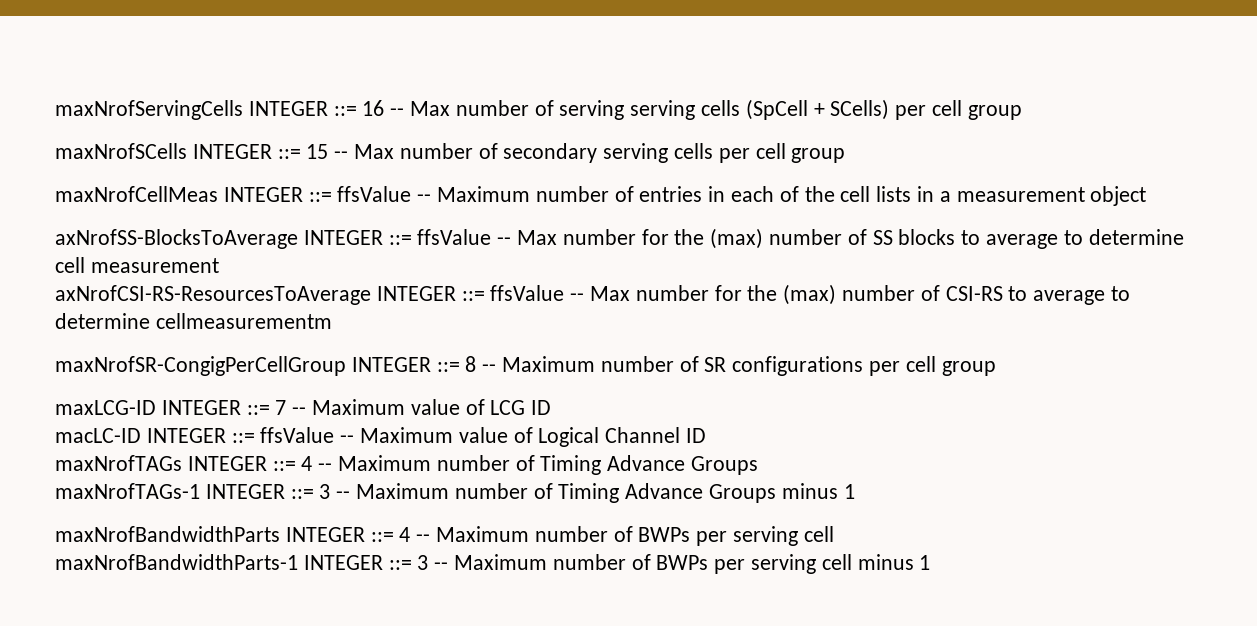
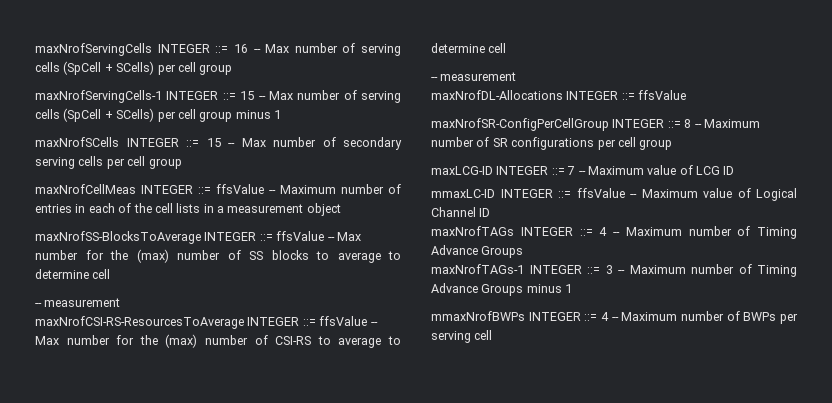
- maxNrofServingCells INTEGER ::= 16 -- Max number of serving serving cells (SpCell + SCells) per cell group
+ maxNrofServingCells INTEGER ::= 16 -- Max number of serving cells (SpCell + SCells) per cell group
+ maxNrofServingCells-1 INTEGER ::= 15 -- Max number of serving cells (SpCell + SCells) per cell group minus 1
- axNrofSS-BlocksToAverage INTEGER ::= ffsValue -- Max number for the (max) number of SS blocks to average to determine cell measurement
- axNrofCSI-RS-ResourcesToAverage INTEGER ::= ffsValue -- Max number for the (max) number of CSI-RS to average to determine cellmeasurementm
- maxNrofSR-CongigPerCellGroup INTEGER ::= 8 -- Maximum number of SR configurations per cell group
+ maxNrofSS-BlocksToAverage INTEGER ::= ffsValue -- Max number for the (max) number of SS blocks to average to determine cell
+ -- measurement
+ maxNrofCSI-RS-ResourcesToAverage INTEGER ::= ffsValue -- Max number for the (max) number of CSI-RS to average to determine cell
+ -- measurement
+ maxNrofDL-Allocations INTEGER ::= ffsValue
+ maxNrofSR-ConfigPerCellGroup INTEGER ::= 8 -- Maximum number of SR configurations per cell group
- macLC-ID INTEGER ::= ffsValue -- Maximum value of Logical Channel ID
+ mmaxLC-ID INTEGER ::= ffsValue -- Maximum value of Logical Channel ID
- maxNrofBandwidthParts INTEGER ::= 4 -- Maximum number of BWPs per serving cell
+ mmaxNrofBWPs INTEGER ::= 4 -- Maximum number of BWPs per serving cell
- maxNrofBandwidthParts-1 INTEGER ::= 3 -- Maximum number of BWPs per serving cell minus 1

